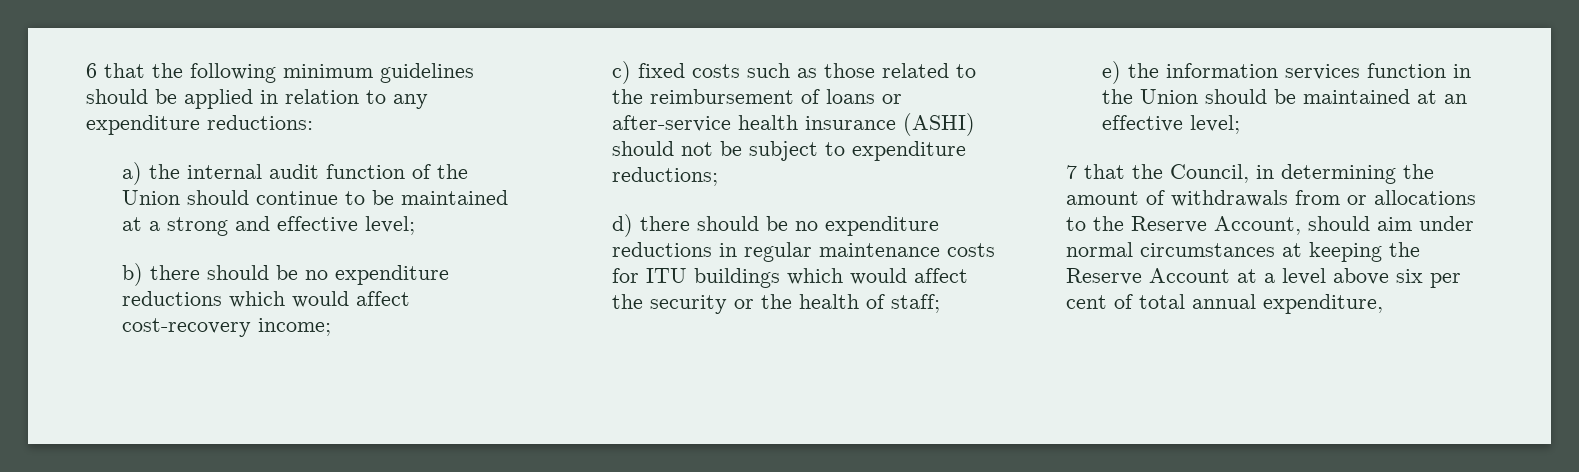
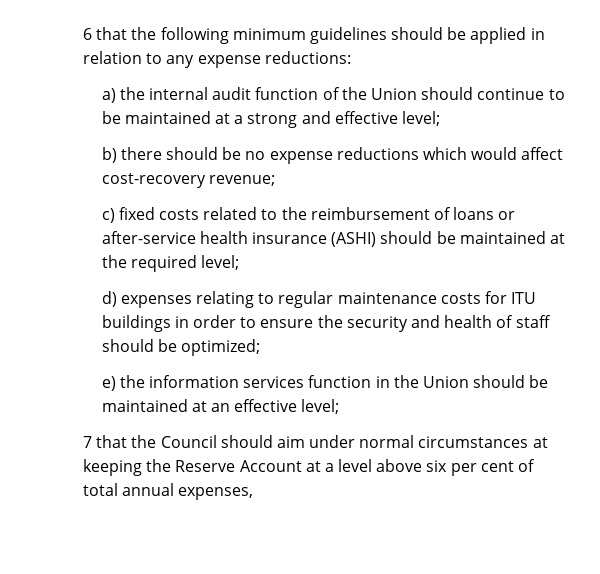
- 6 that the following minimum guidelines should be applied in relation to any expenditure reductions:
+ 6 that the following minimum guidelines should be applied in relation to any expense reductions:
- b) there should be no expenditure reductions which would affect cost-recovery income;
+ b) there should be no expense reductions which would affect cost-recovery revenue;
- c) fixed costs such as those related to the reimbursement of loans or after-service health insurance (ASHI) should not be subject to expenditure reductions;
- d) there should be no expenditure reductions in regular maintenance costs for ITU buildings which would affect the security or the health of staff;
+ c) fixed costs related to the reimbursement of loans or after-service health insurance (ASHI) should be maintained at the required level;
+ d) expenses relating to regular maintenance costs for ITU buildings in order to ensure the security and health of staff should be optimized;
- 7 that the Council, in determining the amount of withdrawals from or allocations to the Reserve Account, should aim under normal circumstances at keeping the Reserve Account at a level above six per cent of total annual expenditure,
+ 7 that the Council should aim under normal circumstances at keeping the Reserve Account at a level above six per cent of total annual expenses,

